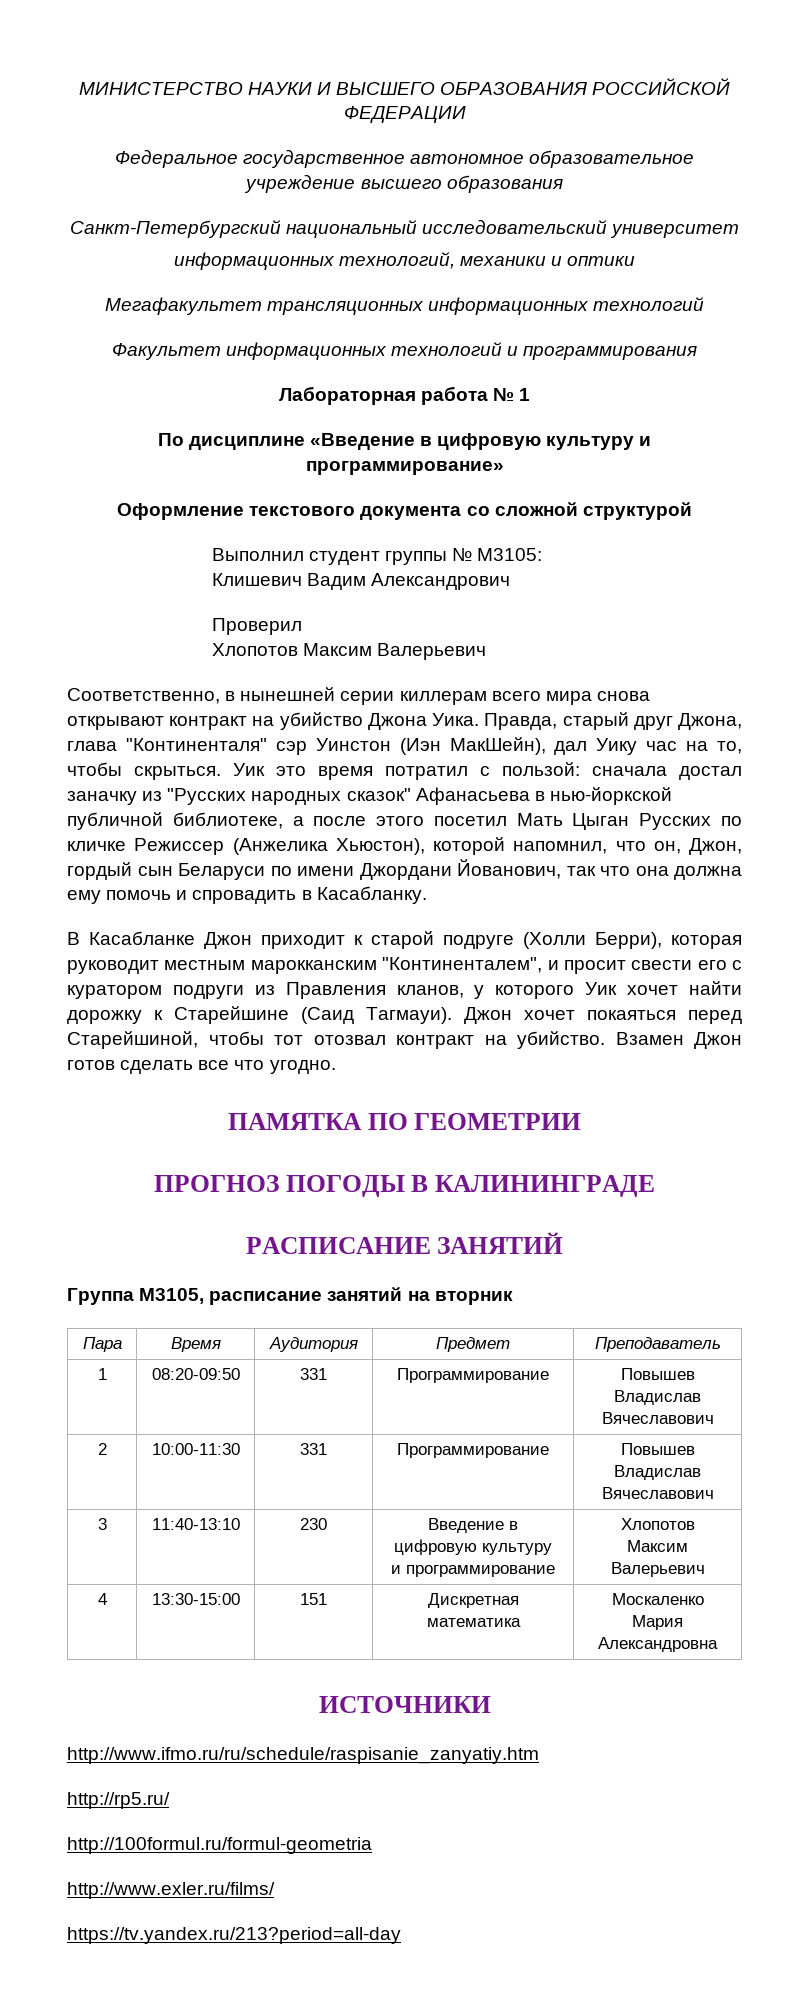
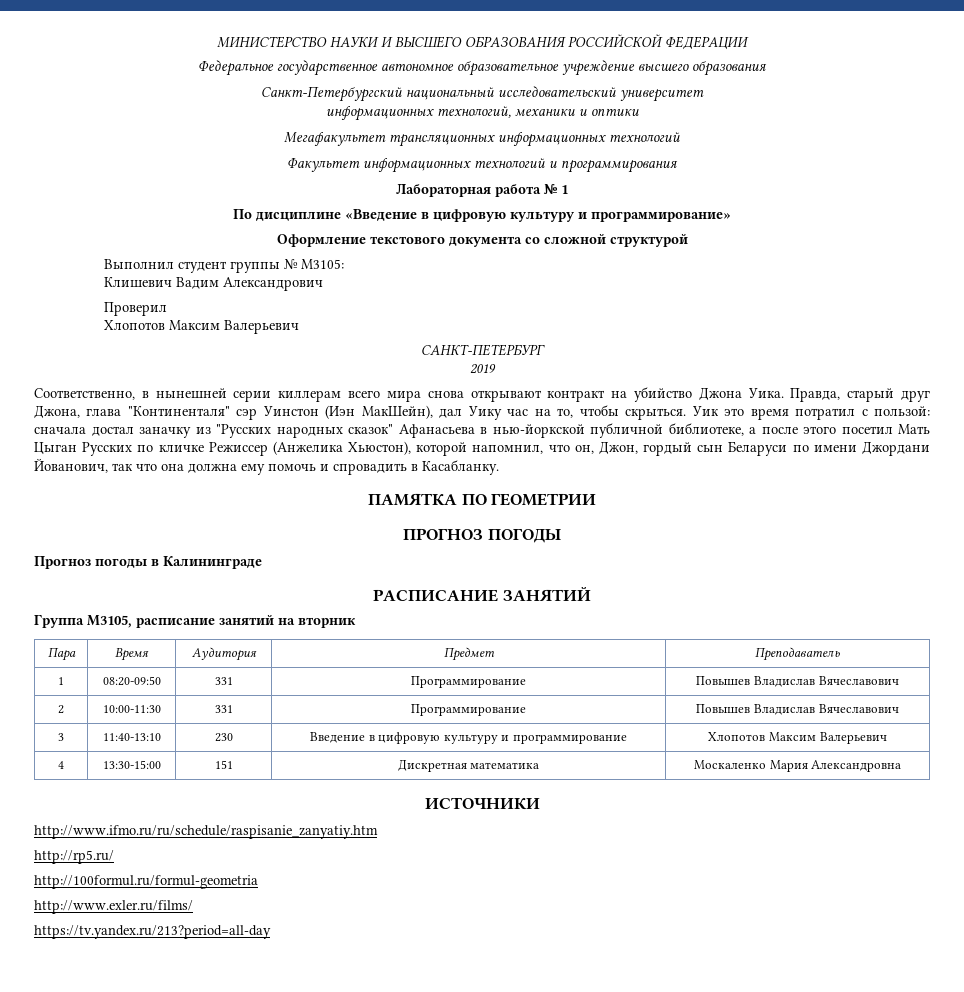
+ САНКТ-ПЕТЕРБУРГ
+ 2019
- В Касабланке Джон приходит к старой подруге (Холли Берри), которая руководит местным марокканским "Континенталем", и просит свести его с куратором подруги из Правления кланов, у которого Уик хочет найти дорожку к Старейшине (Саид Тагмауи). Джон хочет покаяться перед Старейшиной, чтобы тот отозвал контракт на убийство. Взамен Джон готов сделать все что угодно.
- ПРОГНОЗ ПОГОДЫ В КАЛИНИНГРАДЕ
+ ПРОГНОЗ ПОГОДЫ
+ Прогноз погоды в Калининграде

